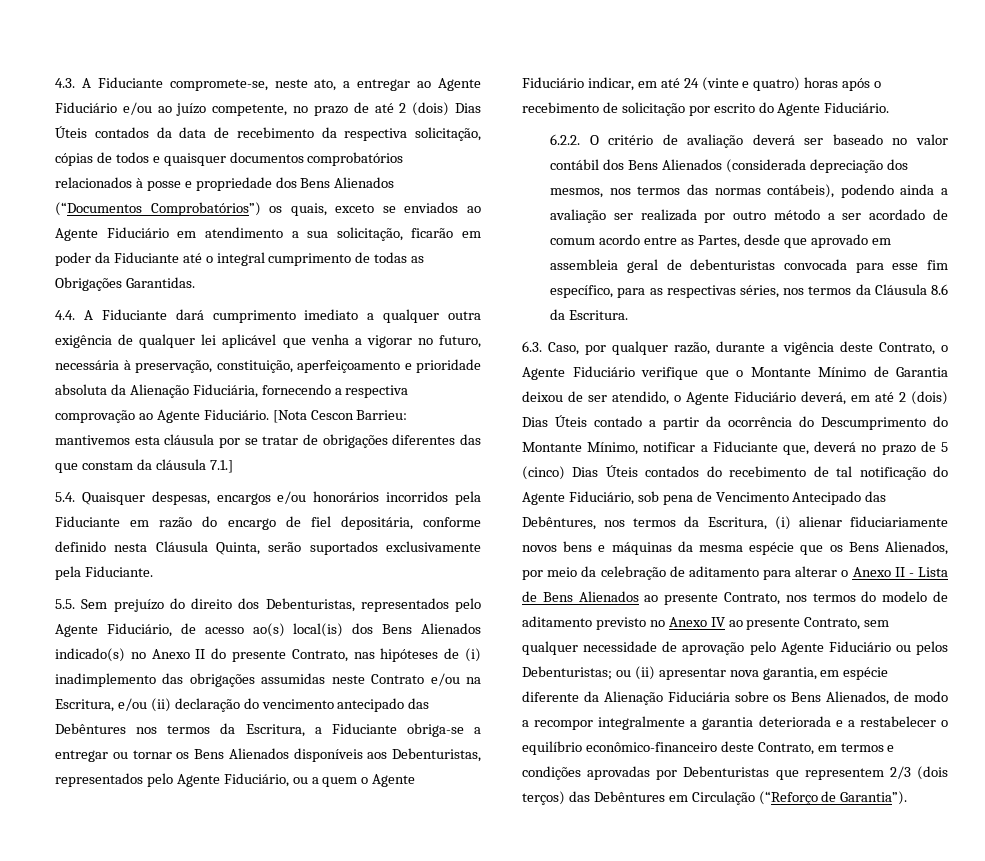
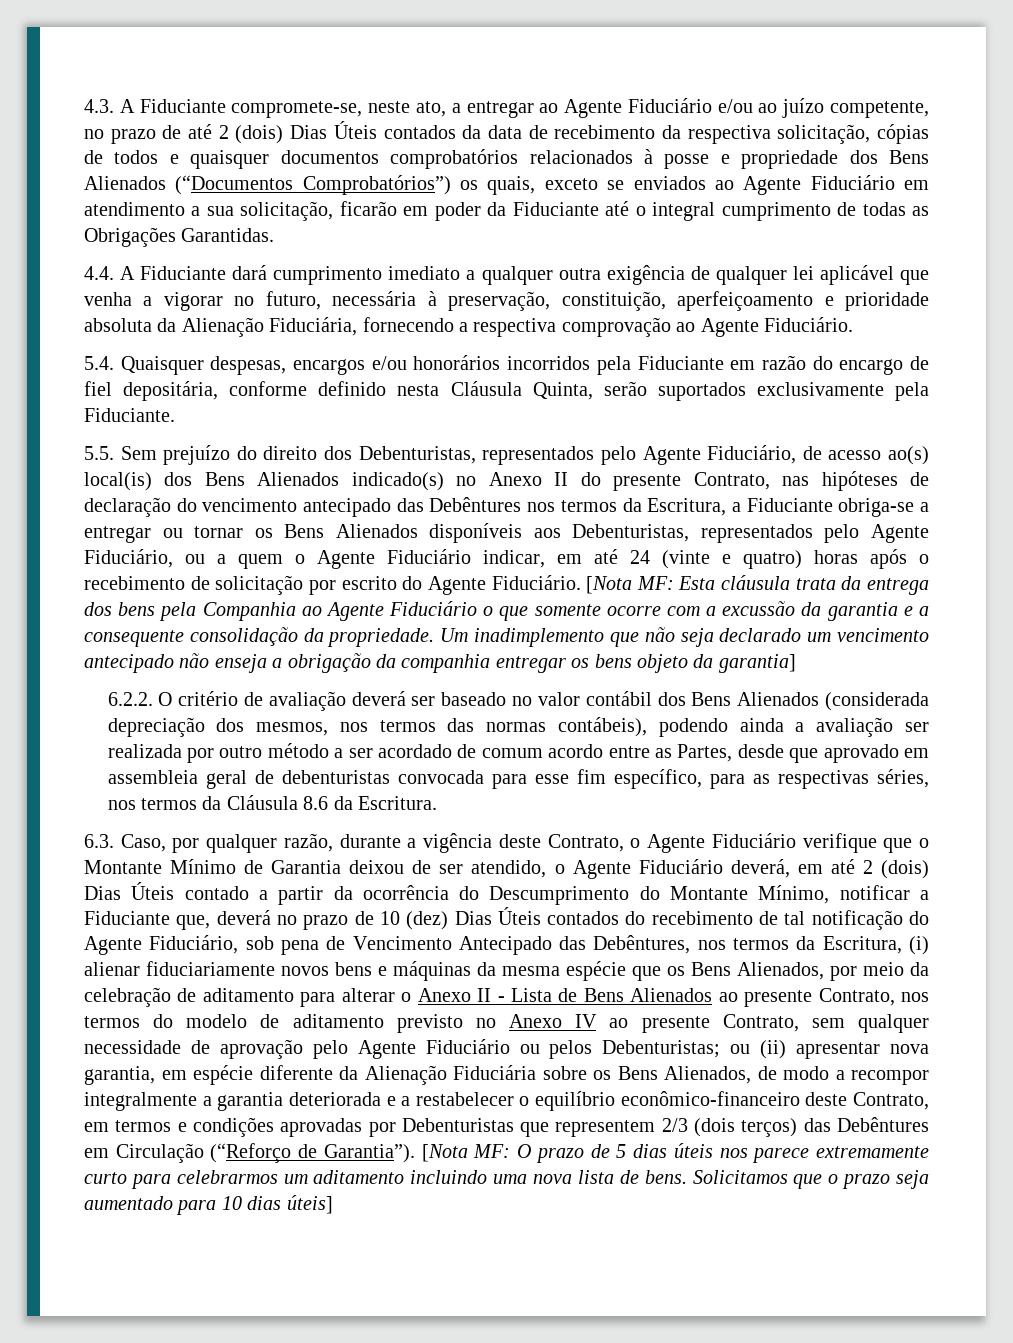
- [Nota Cescon Barrieu: mantivemos esta cláusula por se tratar de obrigações diferentes das que constam da cláusula 7.1.]
- 5.5. Sem prejuízo do direito dos Debenturistas, representados pelo Agente Fiduciário, de acesso ao(s) local(is) dos Bens Alienados indicado(s) no Anexo II do presente Contrato, nas hipóteses de (i) inadimplemento das obrigações assumidas neste Contrato e/ou na Escritura, e/ou (ii) declaração do vencimento antecipado das Debêntures nos termos da Escritura, a Fiduciante obriga-se a entregar ou tornar os Bens Alienados disponíveis aos Debenturistas, representados pelo Agente Fiduciário, ou a quem o Agente Fiduciário indicar, em até 24 (vinte e quatro) horas após o recebimento de solicitação por escrito do Agente Fiduciário.
+ 5.5. Sem prejuízo do direito dos Debenturistas, representados pelo Agente Fiduciário, de acesso ao(s) local(is) dos Bens Alienados indicado(s) no Anexo II do presente Contrato, nas hipóteses de declaração do vencimento antecipado das Debêntures nos termos da Escritura, a Fiduciante obriga-se a entregar ou tornar os Bens Alienados disponíveis aos Debenturistas, representados pelo Agente Fiduciário, ou a quem o Agente Fiduciário indicar, em até 24 (vinte e quatro) horas após o recebimento de solicitação por escrito do Agente Fiduciário. [Nota MF: Esta cláusula trata da entrega dos bens pela Companhia ao Agente Fiduciário o que somente ocorre com a excussão da garantia e a consequente consolidação da propriedade. Um inadimplemento que não seja declarado um vencimento antecipado não enseja a obrigação da companhia entregar os bens objeto da garantia]
- 6.3. Caso, por qualquer razão, durante a vigência deste Contrato, o Agente Fiduciário verifique que o Montante Mínimo de Garantia deixou de ser atendido, o Agente Fiduciário deverá, em até 2 (dois) Dias Úteis contado a partir da ocorrência do Descumprimento do Montante Mínimo, notificar a Fiduciante que, deverá no prazo de 5 (cinco) Dias Úteis contados do recebimento de tal notificação do Agente Fiduciário, sob pena de Vencimento Antecipado das Debêntures, nos termos da Escritura, (i) alienar fiduciariamente novos bens e máquinas da mesma espécie que os Bens Alienados, por meio da celebração de aditamento para alterar o Anexo II - Lista de Bens Alienados ao presente Contrato, nos termos do modelo de aditamento previsto no Anexo IV ao presente Contrato, sem qualquer necessidade de aprovação pelo Agente Fiduciário ou pelos Debenturistas;
+ 6.3. Caso, por qualquer razão, durante a vigência deste Contrato, o Agente Fiduciário verifique que o Montante Mínimo de Garantia deixou de ser atendido, o Agente Fiduciário deverá, em até 2 (dois) Dias Úteis contado a partir da ocorrência do Descumprimento do Montante Mínimo, notificar a Fiduciante que, deverá no prazo de 10 (dez) Dias Úteis contados do recebimento de tal notificação do Agente Fiduciário, sob pena de Vencimento Antecipado das Debêntures, nos termos da Escritura, (i) alienar fiduciariamente novos bens e máquinas da mesma espécie que os Bens Alienados, por meio da celebração de aditamento para alterar o Anexo II - Lista de Bens Alienados ao presente Contrato, nos termos do modelo de aditamento previsto no Anexo IV ao presente Contrato, sem qualquer necessidade de aprovação pelo Agente Fiduciário ou pelos Debenturistas;
+ [Nota MF: O prazo de 5 dias úteis nos parece extremamente curto para celebrarmos um aditamento incluindo uma nova lista de bens. Solicitamos que o prazo seja aumentado para 10 dias úteis]

